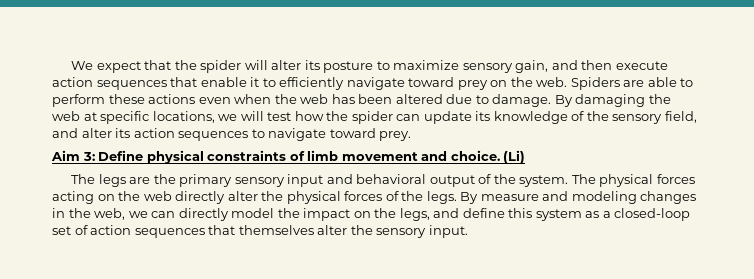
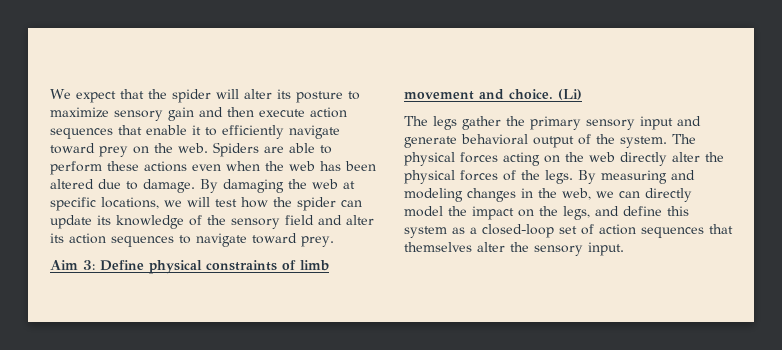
- We expect that the spider will alter its posture to maximize sensory gain, and then execute action sequences that enable it to efficiently navigate toward prey on the web.
+ We expect that the spider will alter its posture to maximize sensory gain and then execute action sequences that enable it to efficiently navigate toward prey on the web.
- By damaging the web at specific locations, we will test how the spider can update its knowledge of the sensory field, and alter its action sequences to navigate toward prey.
+ By damaging the web at specific locations, we will test how the spider can update its knowledge of the sensory field and alter its action sequences to navigate toward prey.
- The legs are the primary sensory input and behavioral output of the system.
+ The legs gather the primary sensory input and generate behavioral output of the system.
- By measure and modeling changes in the web, we can directly model the impact on the legs, and define this system as a closed-loop set of action sequences that themselves alter the sensory input.
+ By measuring and modeling changes in the web, we can directly model the impact on the legs, and define this system as a closed-loop set of action sequences that themselves alter the sensory input.

